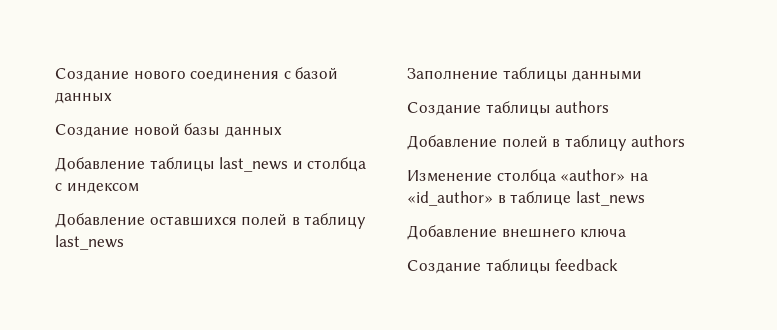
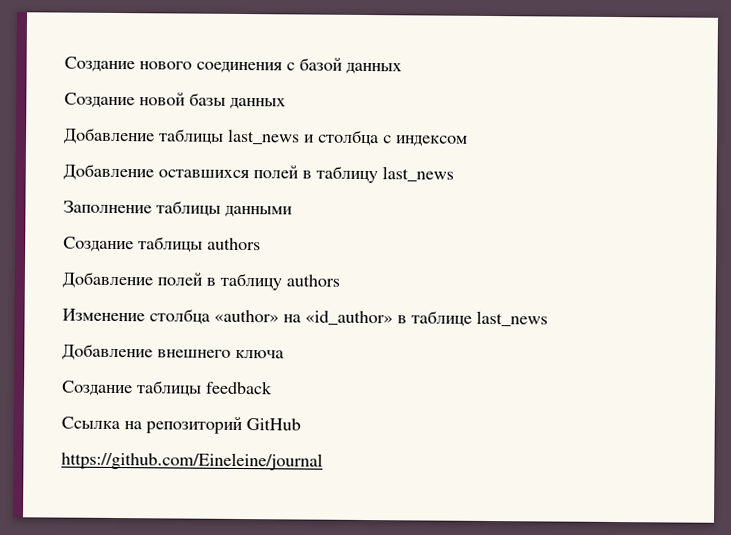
+ Ссылка на репозиторий GitHub
+ https://github.com/Eineleine/journal

